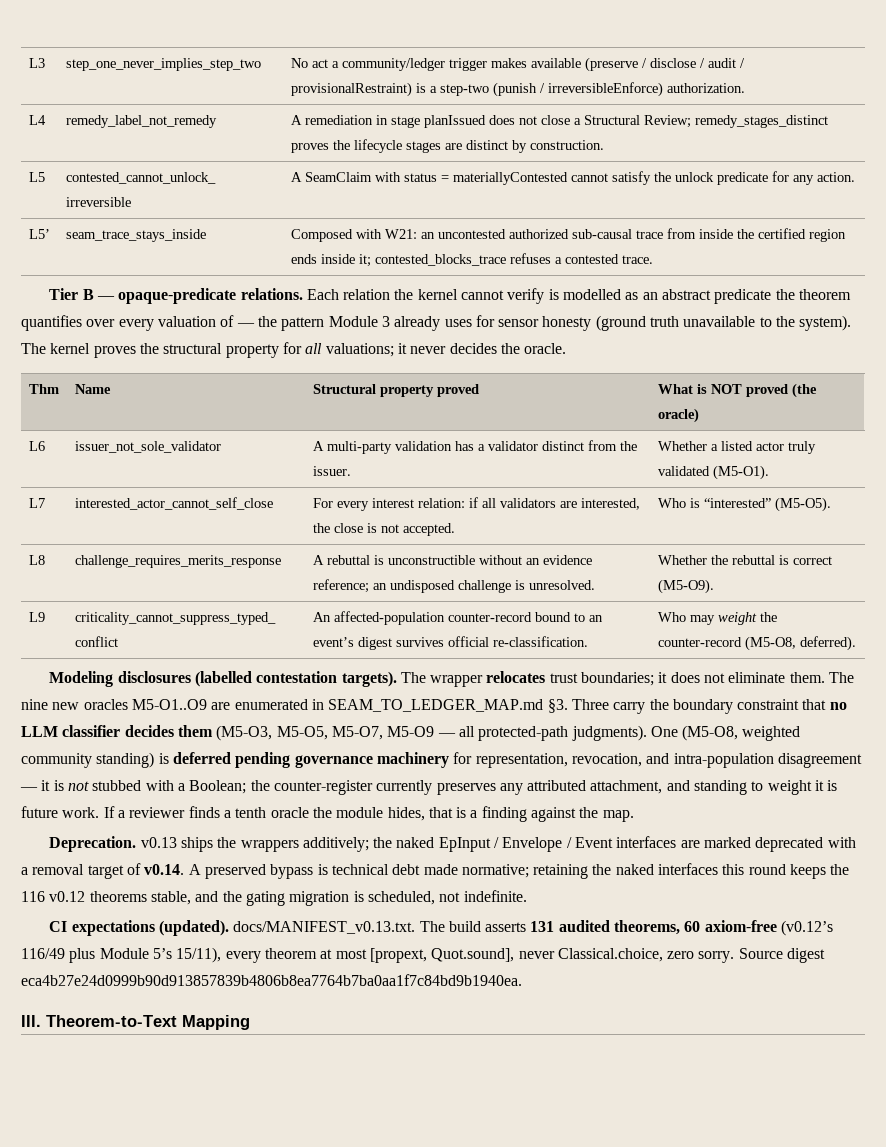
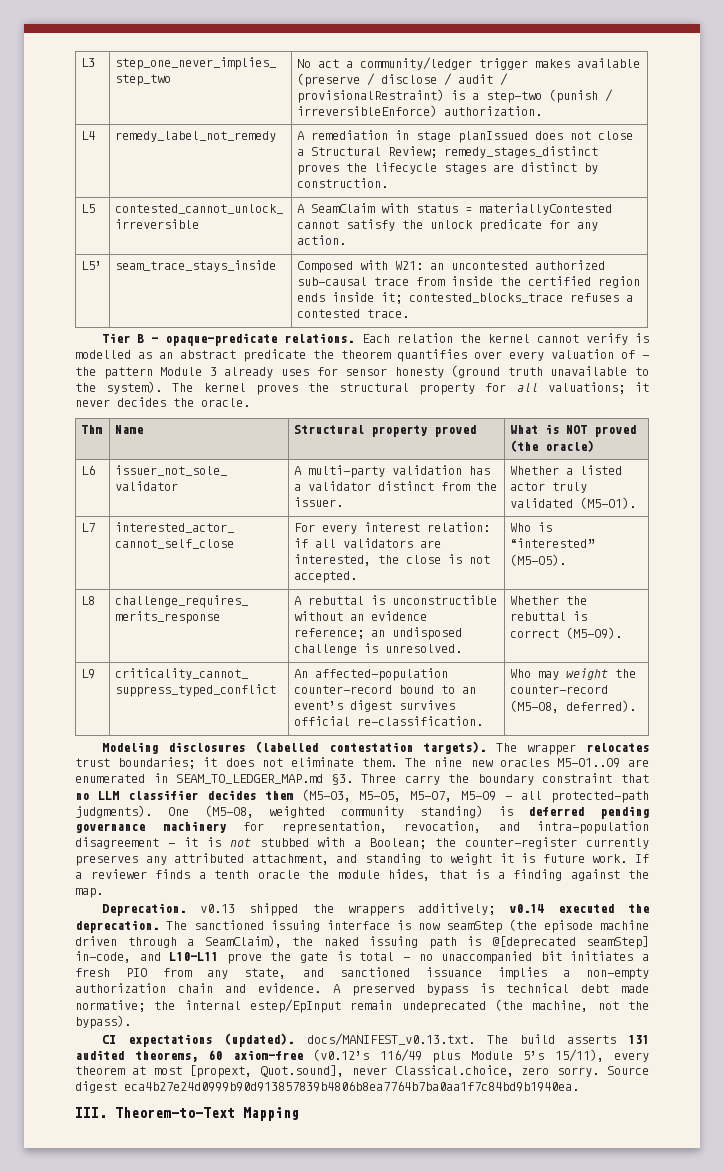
- Deprecation. v0.13 ships the wrappers additively; the naked EpInput / Envelope / Event interfaces are marked deprecated with a removal target of v0.14. A preserved bypass is technical debt made normative; retaining the naked interfaces this round keeps the 116 v0.12 theorems stable, and the gating migration is scheduled, not indefinite.
+ Deprecation. v0.13 shipped the wrappers additively; v0.14 executed the deprecation. The sanctioned issuing interface is now seamStep (the episode machine driven through a SeamClaim), the naked issuing path is @[deprecated seamStep] in-code, and L10–L11 prove the gate is total — no unaccompanied bit initiates a fresh PIO from any state, and sanctioned issuance implies a non-empty authorization chain and evidence. A preserved bypass is technical debt made normative; the internal estep/EpInput remain undeprecated (the machine, not the bypass).

